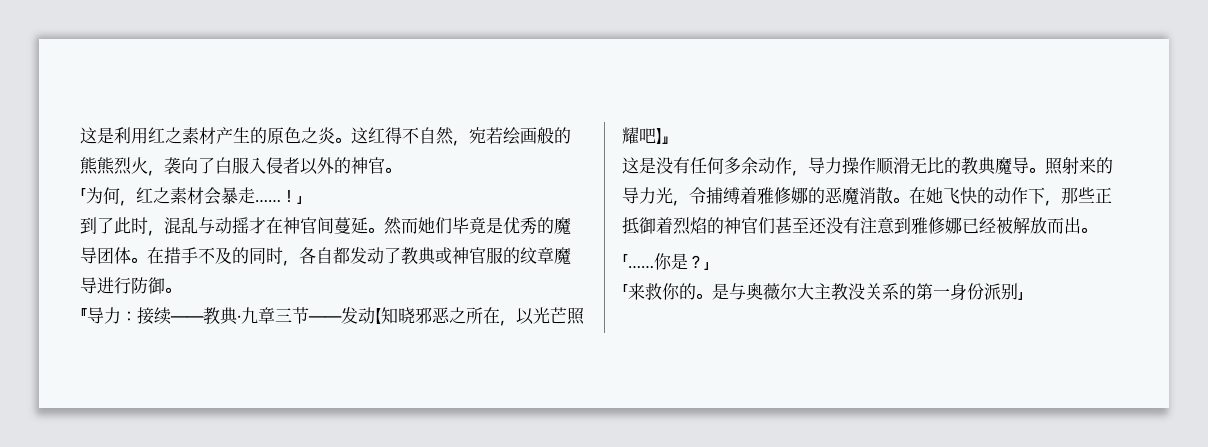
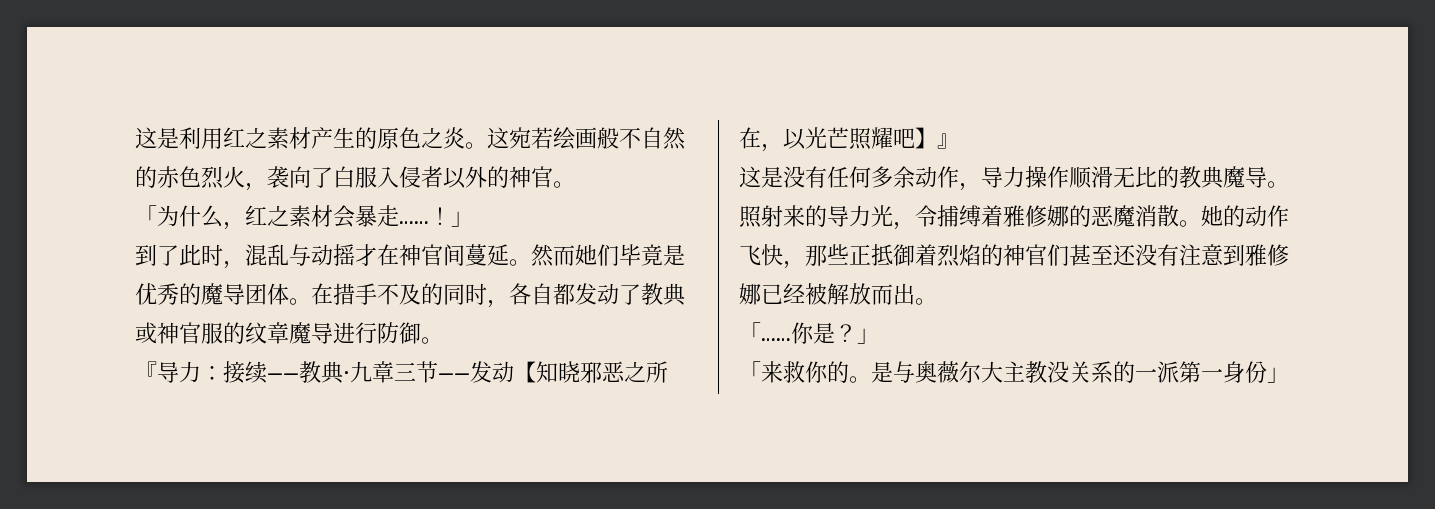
- 这红得不自然，宛若绘画般的熊熊烈火，袭向了白服入侵者以外的神官。
+ 这宛若绘画般不自然的赤色烈火，袭向了白服入侵者以外的神官。
- 「为何，红之素材会暴走……
+ 「为什么，红之素材会暴走……
- 在她飞快的动作下，那些正抵御着烈焰的神官们甚至还没有注意到雅修娜已经被解放而出。
+ 她的动作飞快，那些正抵御着烈焰的神官们甚至还没有注意到雅修娜已经被解放而出。
- 是与奥薇尔大主教没关系的第一身份派别」
+ 是与奥薇尔大主教没关系的一派第一身份」

